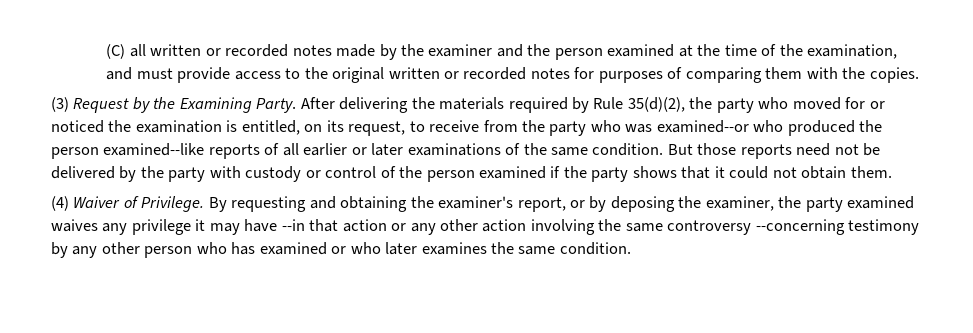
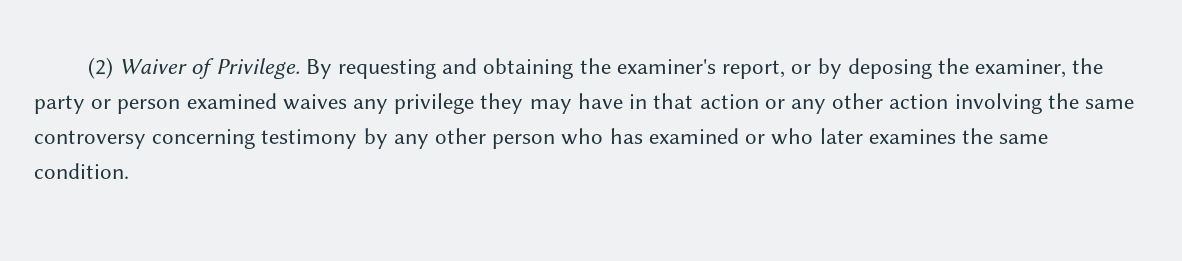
- (C) all written or recorded notes made by the examiner and the person examined at the time of the examination, and must provide access to the original written or recorded notes for purposes of comparing them with the copies.
- (3) Request by the Examining Party. After delivering the materials required by Rule 35(d)(2), the party who moved for or noticed the examination is entitled, on its request, to receive from the party who was examined--or who produced the person examined--like reports of all earlier or later examinations of the same condition. But those reports need not be delivered by the party with custody or control of the person examined if the party shows that it could not obtain them.
- (4) Waiver of Privilege.
+ (2) Waiver of Privilege.
- By requesting and obtaining the examiner's report, or by deposing the examiner, the party examined waives any privilege it may have --in that action or any other action involving the same controversy --concerning testimony by any other person who has examined or who later examines the same condition.
+ By requesting and obtaining the examiner's report, or by deposing the examiner, the party or person examined waives any privilege they may have in that action or any other action involving the same controversy concerning testimony by any other person who has examined or who later examines the same condition.

